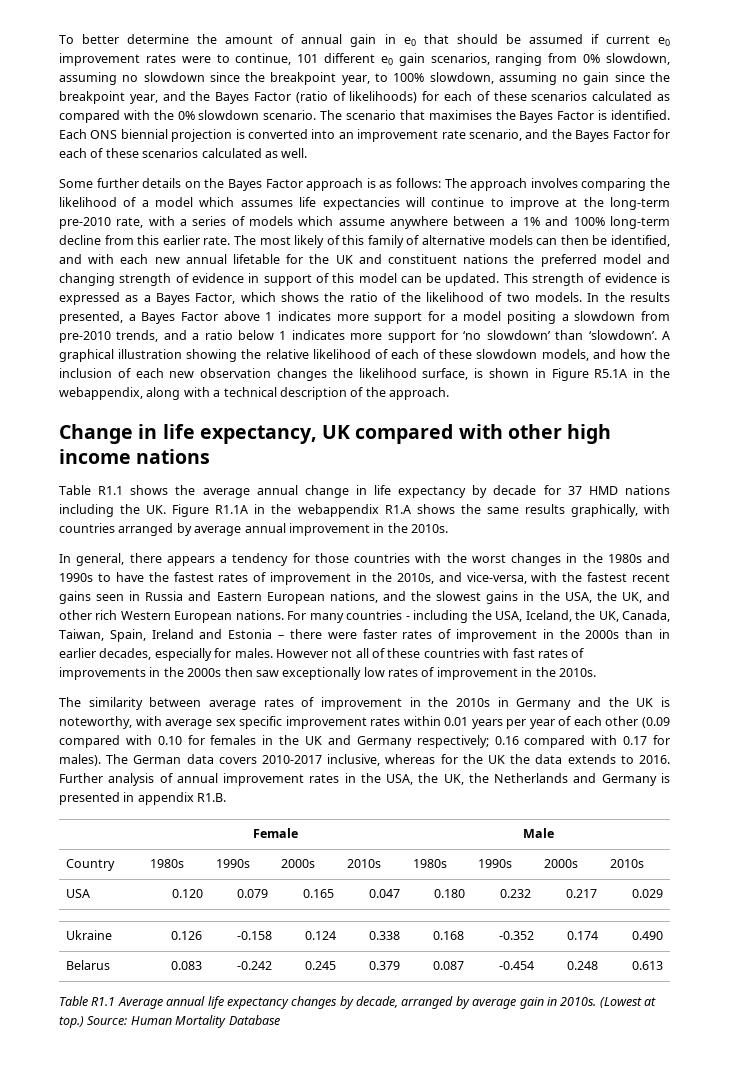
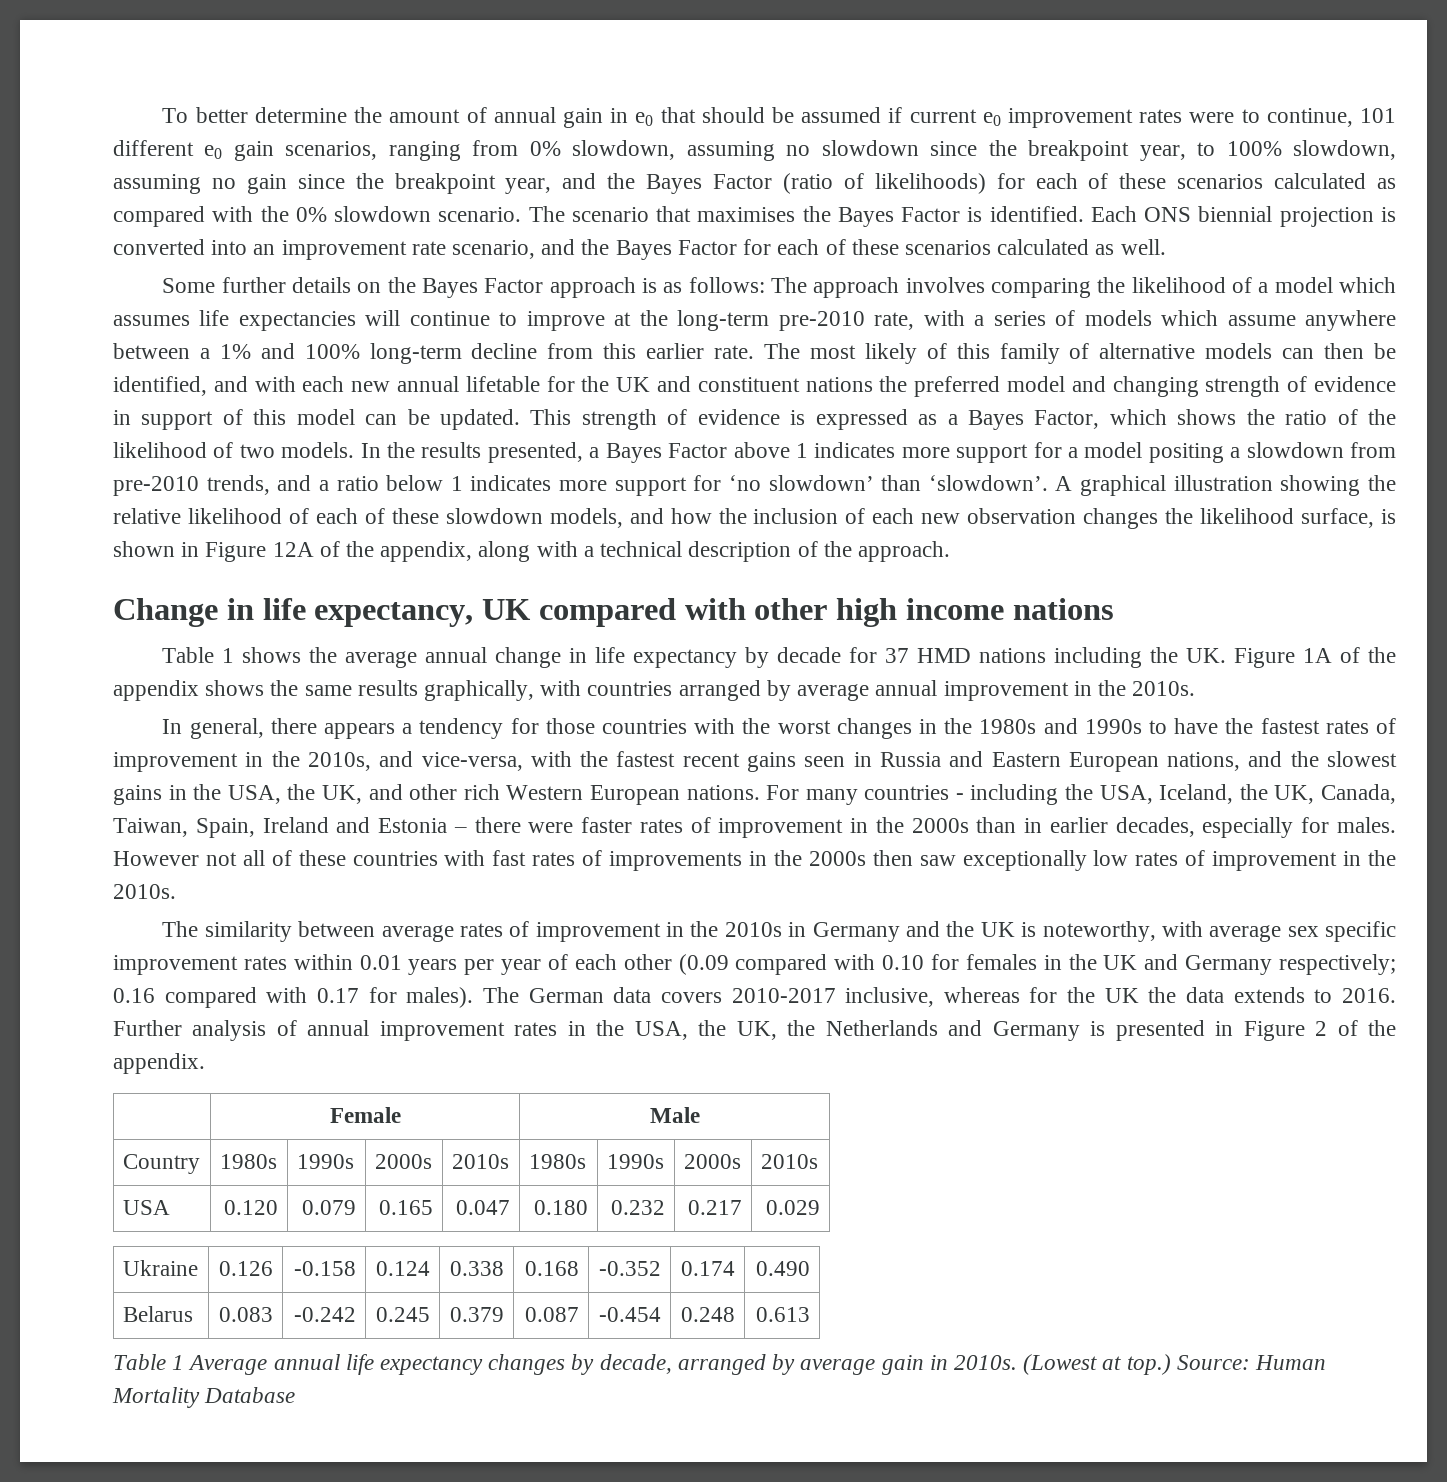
- A graphical illustration showing the relative likelihood of each of these slowdown models, and how the inclusion of each new observation changes the likelihood surface, is shown in Figure R5.1A in the webappendix, along with a technical description of the approach.
+ A graphical illustration showing the relative likelihood of each of these slowdown models, and how the inclusion of each new observation changes the likelihood surface, is shown in Figure 12A of the appendix, along with a technical description of the approach.
- Table R1.1 shows the average annual change in life expectancy by decade for 37 HMD nations including the UK. Figure R1.1A in the webappendix R1.A shows the same results graphically, with countries arranged by average annual improvement in the 2010s.
+ Table 1 shows the average annual change in life expectancy by decade for 37 HMD nations including the UK. Figure 1A of the appendix shows the same results graphically, with countries arranged by average annual improvement in the 2010s.
- Further analysis of annual improvement rates in the USA, the UK, the Netherlands and Germany is presented in appendix R1.B.
+ Further analysis of annual improvement rates in the USA, the UK, the Netherlands and Germany is presented in Figure 2 of the appendix.
- Table R1.1 Average annual life expectancy changes by decade, arranged by average gain in 2010s.
+ Table 1 Average annual life expectancy changes by decade, arranged by average gain in 2010s.

